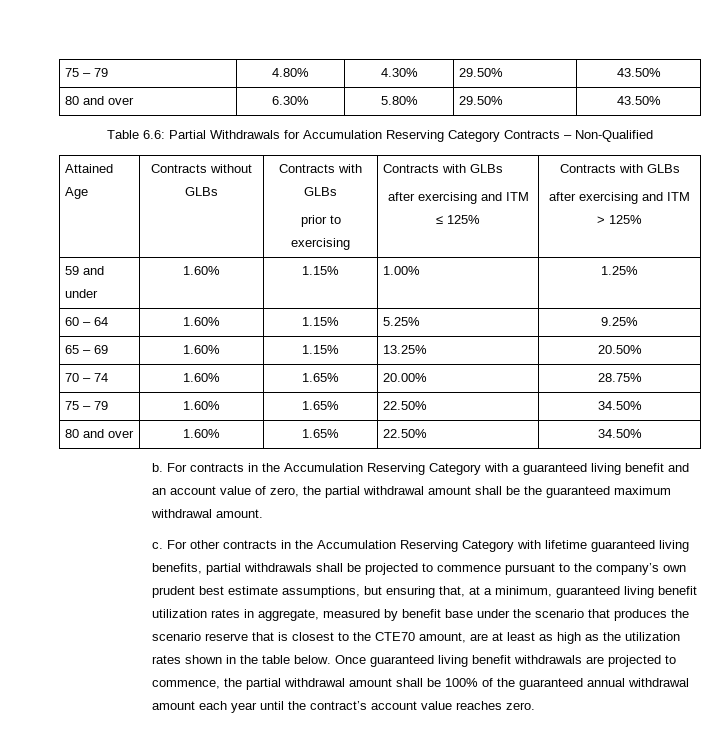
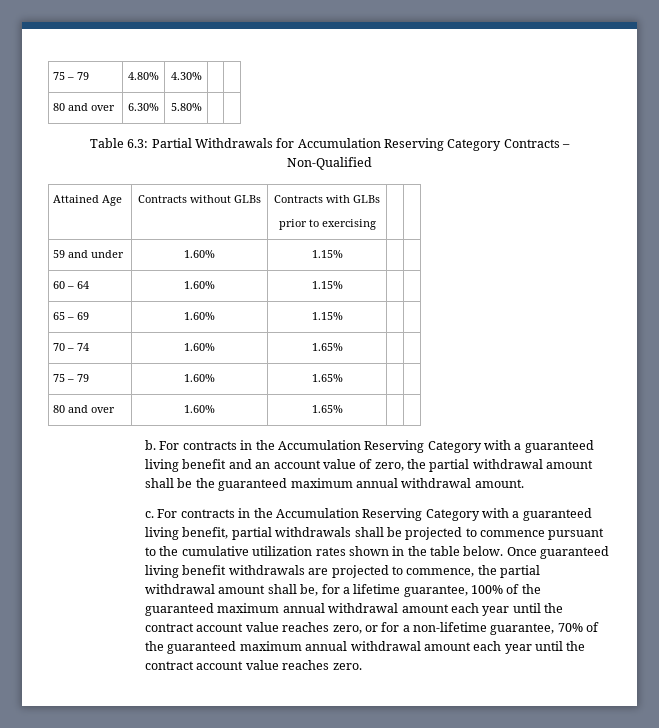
- 75 – 79 | 4.80% | 4.30% | 29.50% | 43.50%
+ 75 – 79 | 4.80% | 4.30% | |
- 80 and over | 6.30% | 5.80% | 29.50% | 43.50%
+ 80 and over | 6.30% | 5.80% | |
- Table 6.6: Partial Withdrawals for Accumulation Reserving Category Contracts – Non-Qualified
+ Table 6.3: Partial Withdrawals for Accumulation Reserving Category Contracts – Non-Qualified
  Attained Age | Contracts without GLBs | Contracts with GLBs
- prior to exercising | Contracts with GLBs
- after exercising and ITM ≤ 125% | Contracts with GLBs
- after exercising and ITM > 125%
+ prior to exercising | |
- 59 and under | 1.60% | 1.15% | 1.00% | 1.25%
+ 59 and under | 1.60% | 1.15% | |
- 60 – 64 | 1.60% | 1.15% | 5.25% | 9.25%
+ 60 – 64 | 1.60% | 1.15% | |
- 65 – 69 | 1.60% | 1.15% | 13.25% | 20.50%
+ 65 – 69 | 1.60% | 1.15% | |
- 70 – 74 | 1.60% | 1.65% | 20.00% | 28.75%
+ 70 – 74 | 1.60% | 1.65% | |
- 75 – 79 | 1.60% | 1.65% | 22.50% | 34.50%
+ 75 – 79 | 1.60% | 1.65% | |
- 80 and over | 1.60% | 1.65% | 22.50% | 34.50%
+ 80 and over | 1.60% | 1.65% | |
- For contracts in the Accumulation Reserving Category with a guaranteed living benefit and an account value of zero, the partial withdrawal amount shall be the guaranteed maximum withdrawal amount.
+ For contracts in the Accumulation Reserving Category with a guaranteed living benefit and an account value of zero, the partial withdrawal amount shall be the guaranteed maximum annual withdrawal amount.
- For other contracts in the Accumulation Reserving Category with lifetime guaranteed living benefits, partial withdrawals shall be projected to commence pursuant to the company’s own prudent best estimate assumptions, but ensuring that, at a minimum, guaranteed living benefit utilization rates in aggregate, measured by benefit base under the scenario that produces the scenario reserve that is closest to the CTE70 amount, are at least as high as the utilization rates shown in the table below.
+ For contracts in the Accumulation Reserving Category with a guaranteed living benefit, partial withdrawals shall be projected to commence pursuant to the cumulative utilization rates shown in the table below.
- Once guaranteed living benefit withdrawals are projected to commence, the partial withdrawal amount shall be 100% of the guaranteed annual withdrawal amount each year until the contract’s account value reaches zero.
+ Once guaranteed living benefit withdrawals are projected to commence, the partial withdrawal amount shall be, for a lifetime guarantee, 100% of the guaranteed maximum annual withdrawal amount each year until the contract account value reaches zero, or for a non-lifetime guarantee, 70% of the guaranteed maximum annual withdrawal amount each year until the contract account value reaches zero.

